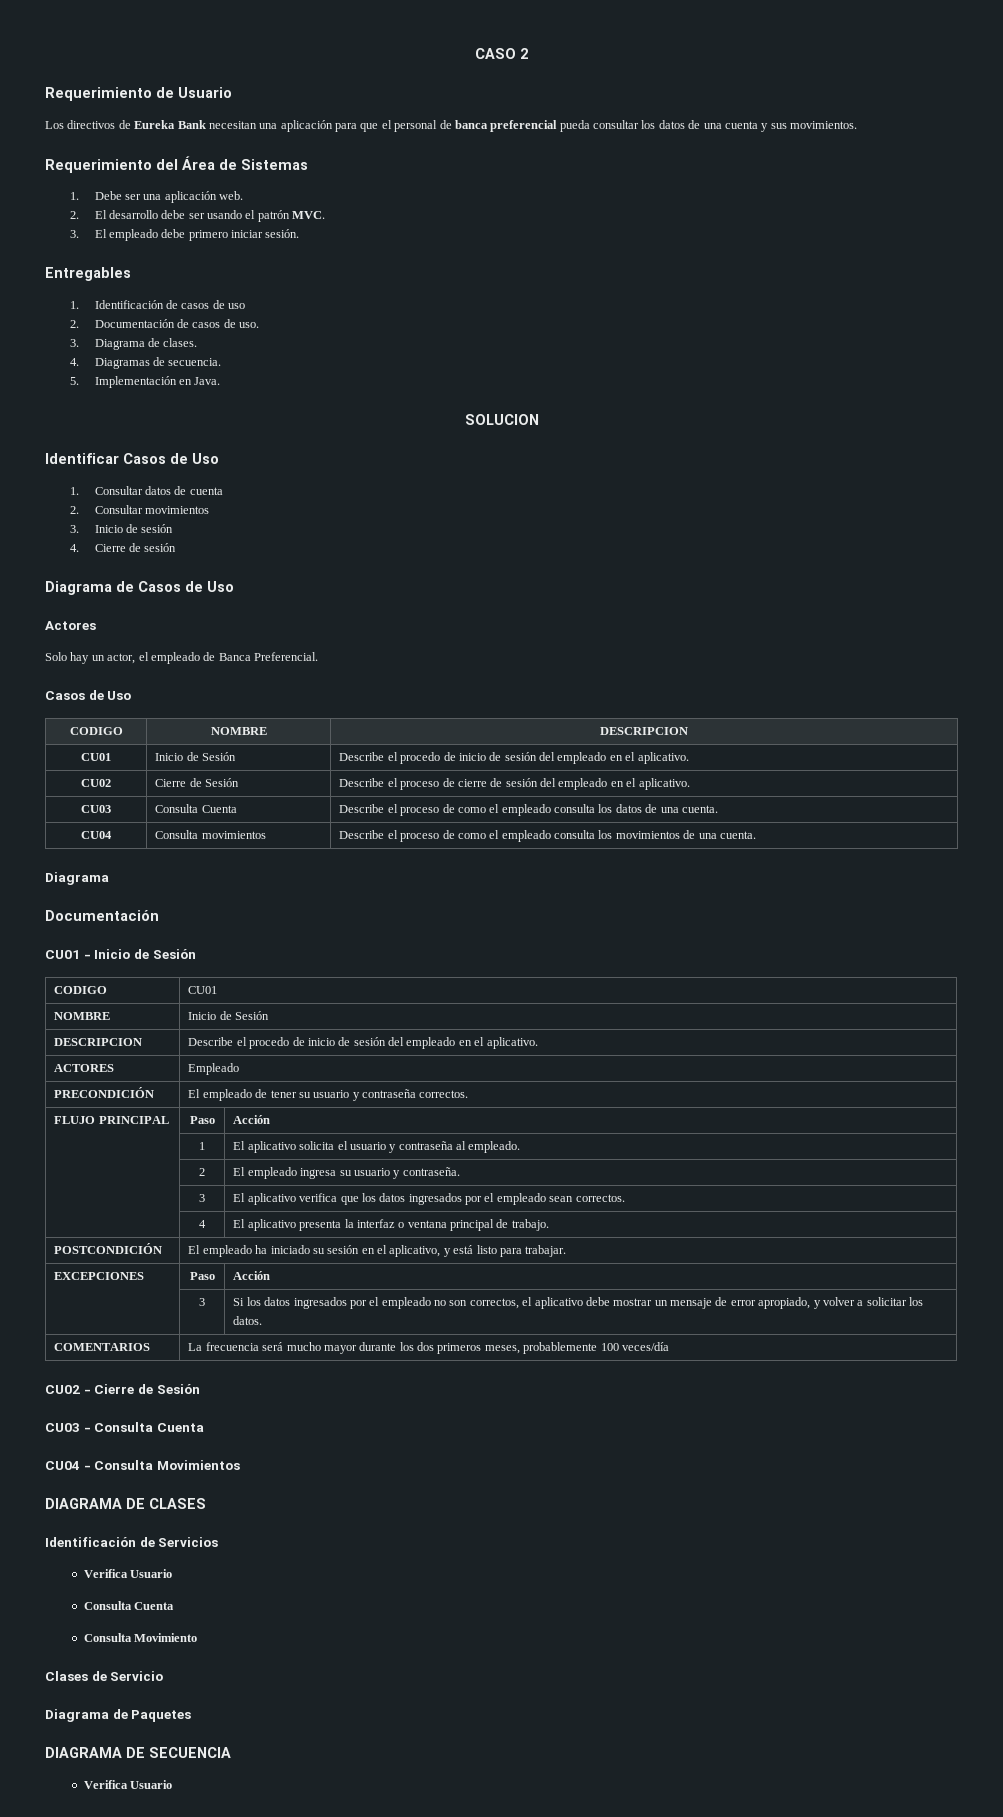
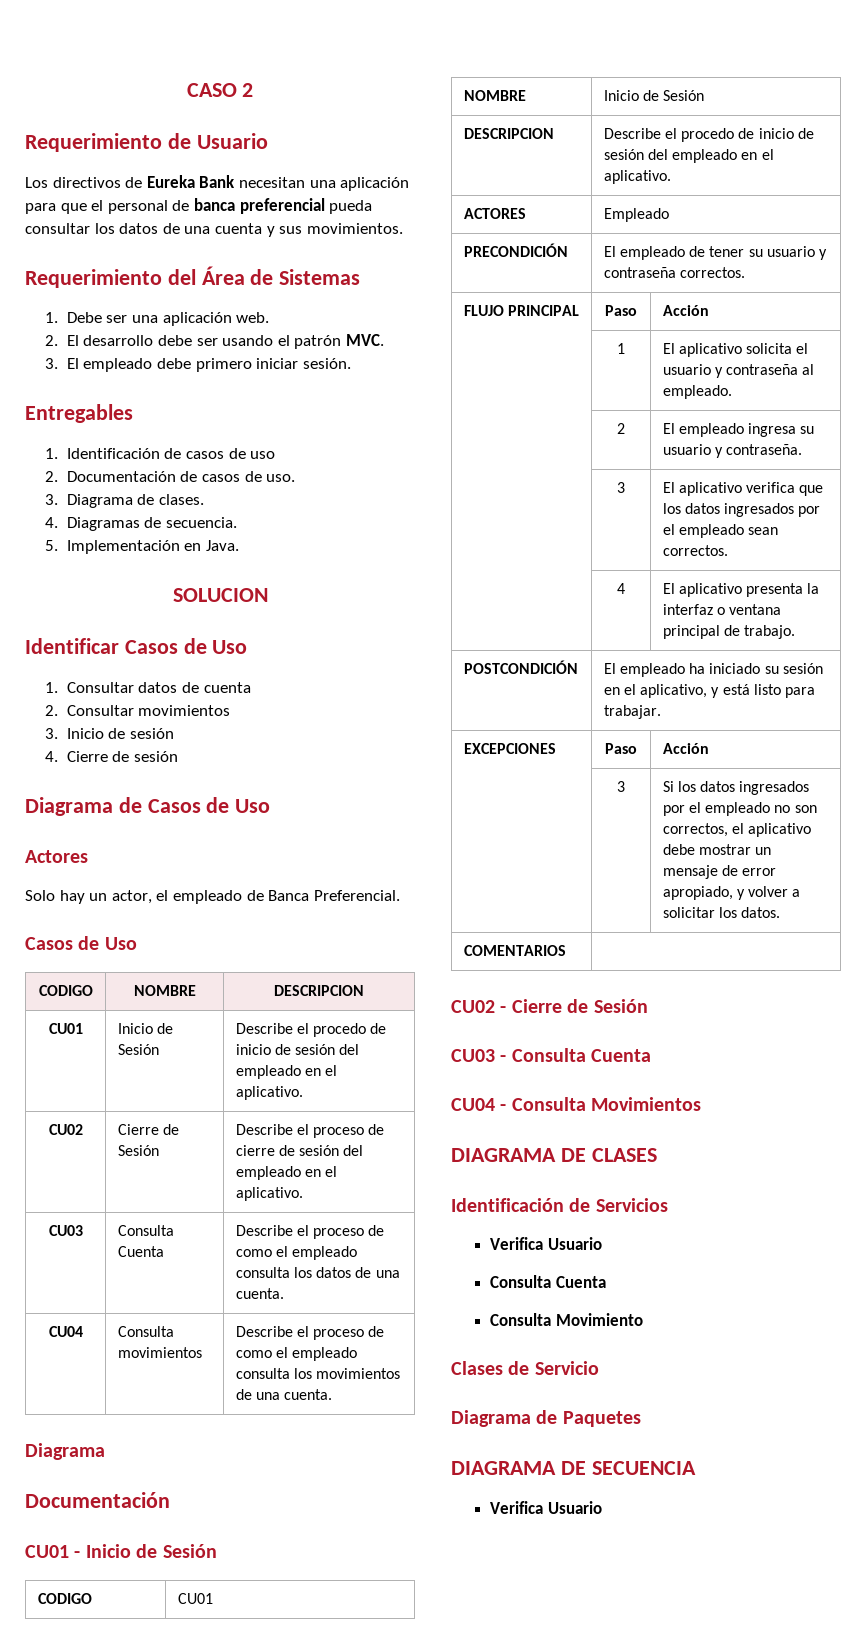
- COMENTARIOS | La frecuencia será mucho mayor durante los dos primeros meses, probablemente 100 veces/día
+ COMENTARIOS |

